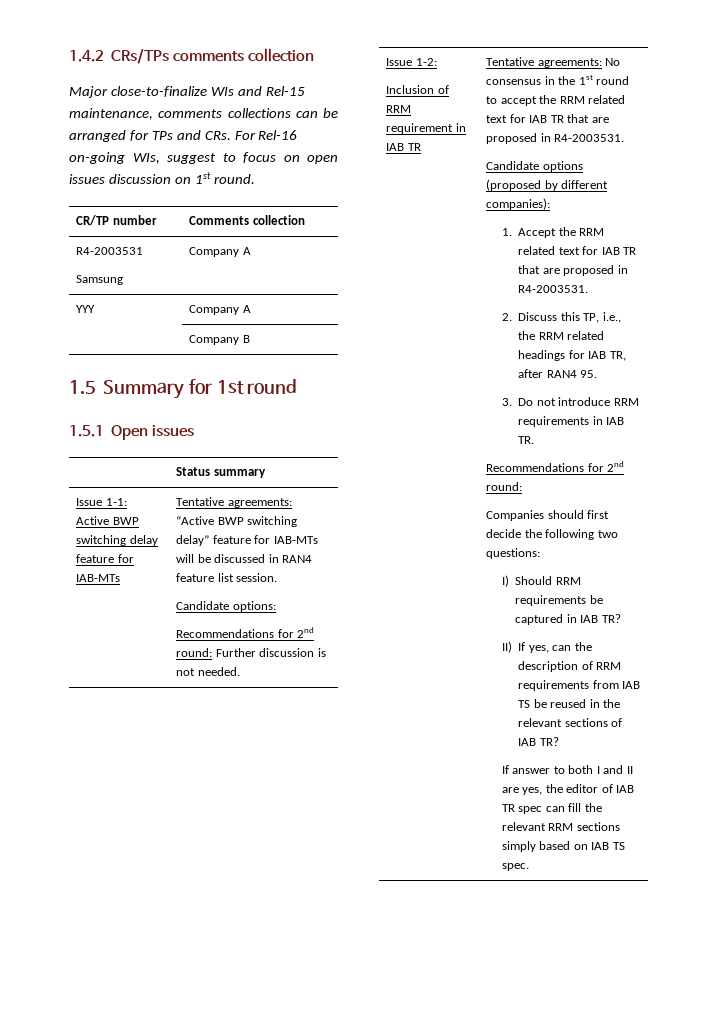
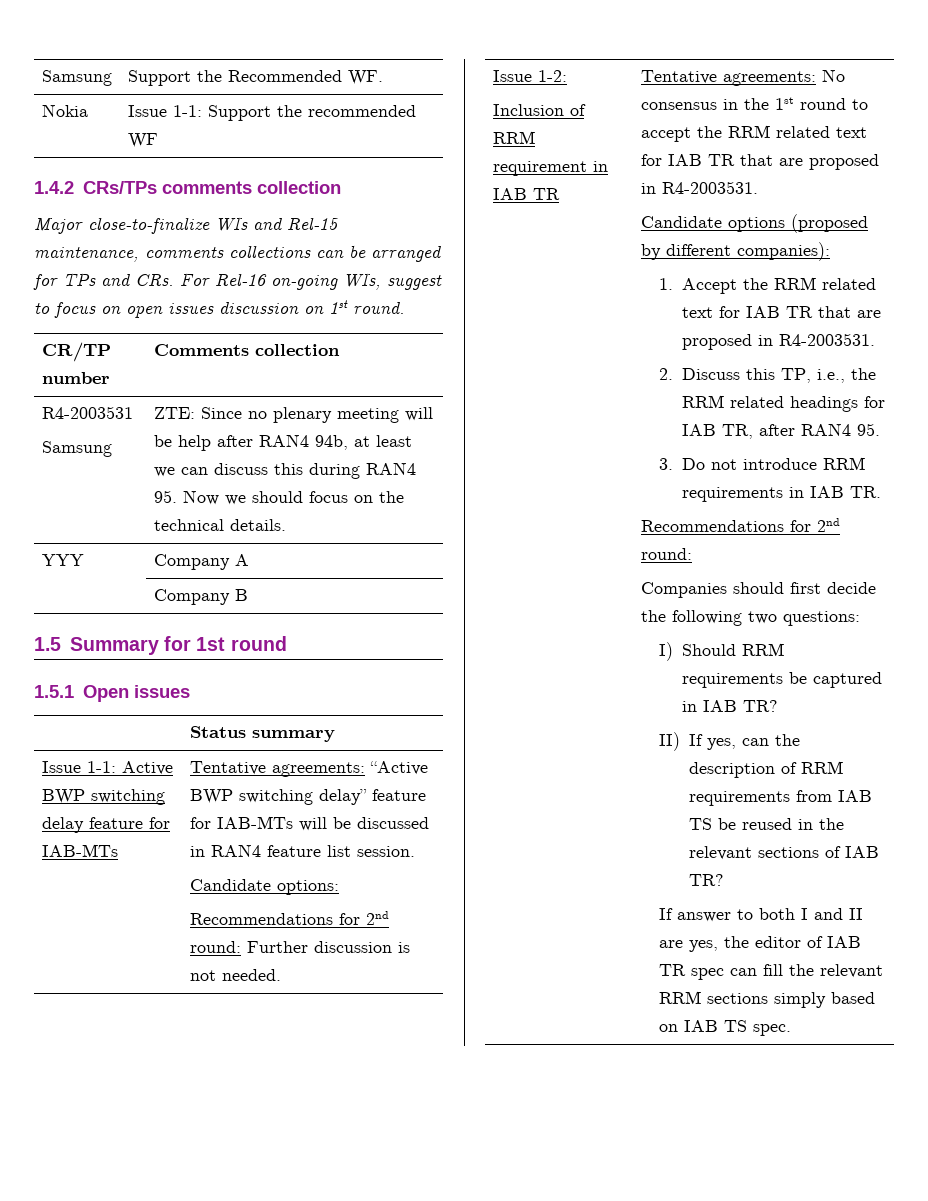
+ Samsung | Support the Recommended WF.
+ Nokia | Issue 1-1: Support the recommended WF
  R4-2003531
- Samsung | Company A
+ Samsung | ZTE: Since no plenary meeting will be help after RAN4 94b, at least we can discuss this during RAN4 95. Now we should focus on the technical details.

